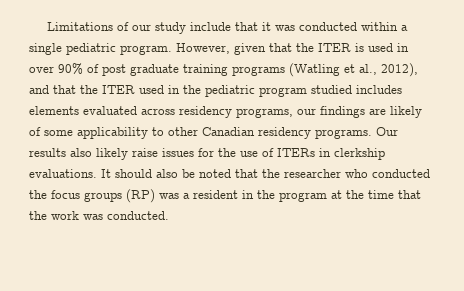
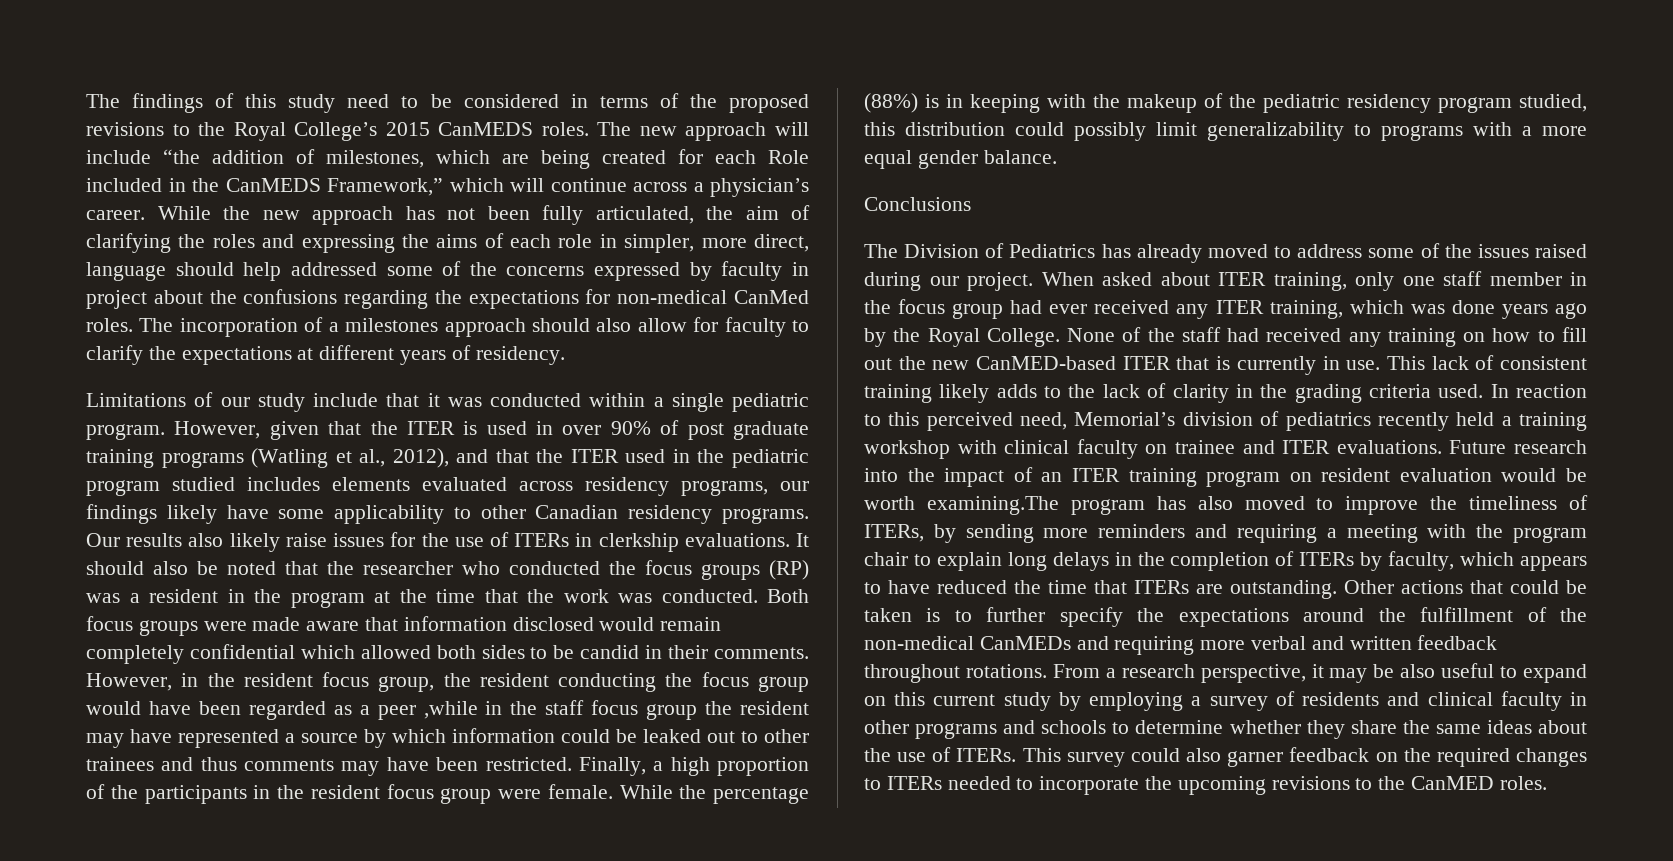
+ The findings of this study need to be considered in terms of the proposed revisions to the Royal College’s 2015 CanMEDS roles. The new approach will include “the addition of milestones, which are being created for each Role included in the CanMEDS Framework,” which will continue across a physician’s career. While the new approach has not been fully articulated, the aim of clarifying the roles and expressing the aims of each role in simpler, more direct, language should help addressed some of the concerns expressed by faculty in project about the confusions regarding the expectations for non-medical CanMed roles. The incorporation of a milestones approach should also allow for faculty to clarify the expectations at different years of residency.
- However, given that the ITER is used in over 90% of post graduate training programs (Watling et al., 2012), and that the ITER used in the pediatric program studied includes elements evaluated across residency programs, our findings are likely of some applicability to other Canadian residency programs.
+ However, given that the ITER is used in over 90% of post graduate training programs (Watling et al., 2012), and that the ITER used in the pediatric program studied includes elements evaluated across residency programs, our findings likely have some applicability to other Canadian residency programs.
+ Both focus groups were made aware that information disclosed would remain completely confidential which allowed both sides to be candid in their comments. However, in the resident focus group, the resident conducting the focus group would have been regarded as a peer ,while in the staff focus group the resident may have represented a source by which information could be leaked out to other trainees and thus comments may have been restricted. Finally, a high proportion of the participants in the resident focus group were female. While the percentage (88%) is in keeping with the makeup of the pediatric residency program studied, this distribution could possibly limit generalizability to programs with a more equal gender balance.
+ Conclusions
+ The Division of Pediatrics has already moved to address some of the issues raised during our project. When asked about ITER training, only one staff member in the focus group had ever received any ITER training, which was done years ago by the Royal College. None of the staff had received any training on how to fill out the new CanMED-based ITER that is currently in use. This lack of consistent training likely adds to the lack of clarity in the grading criteria used. In reaction to this perceived need, Memorial’s division of pediatrics recently held a training workshop with clinical faculty on trainee and ITER evaluations. Future research into the impact of an ITER training program on resident evaluation would be worth examining.The program has also moved to improve the timeliness of ITERs, by sending more reminders and requiring a meeting with the program chair to explain long delays in the completion of ITERs by faculty, which appears to have reduced the time that ITERs are outstanding. Other actions that could be taken is to further specify the expectations around the fulfillment of the non-medical CanMEDs and requiring more verbal and written feedback throughout rotations. From a research perspective, it may be also useful to expand on this current study by employing a survey of residents and clinical faculty in other programs and schools to determine whether they share the same ideas about the use of ITERs. This survey could also garner feedback on the required changes to ITERs needed to incorporate the upcoming revisions to the CanMED roles.

